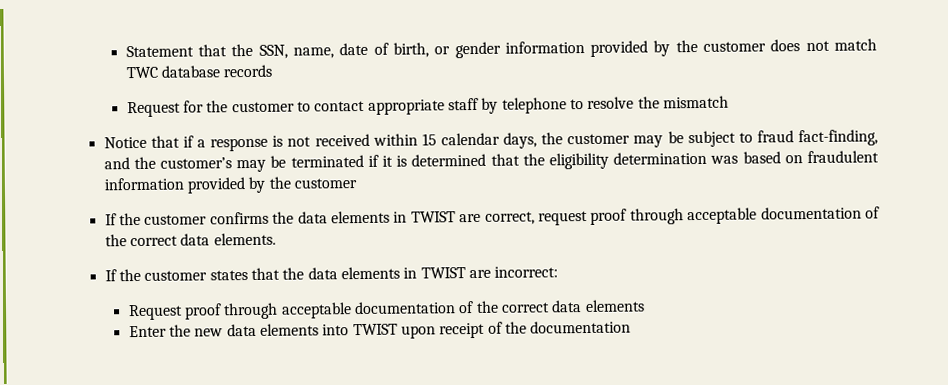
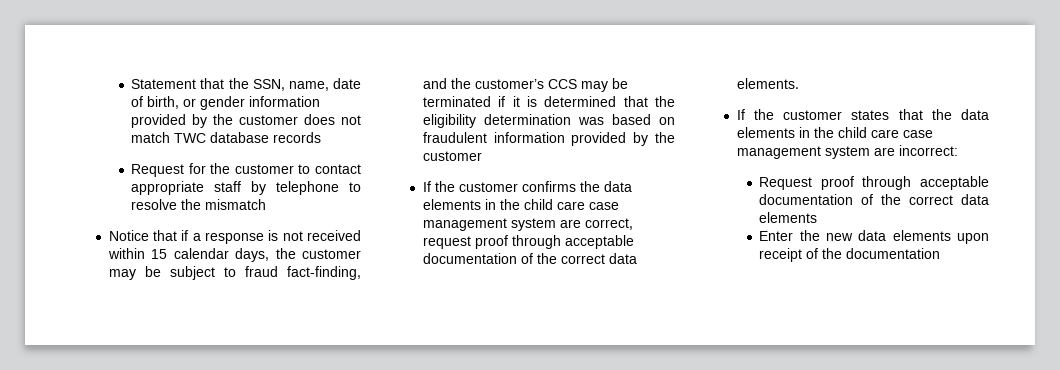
- Notice that if a response is not received within 15 calendar days, the customer may be subject to fraud fact-finding, and the customer’s may be terminated if it is determined that the eligibility determination was based on fraudulent information provided by the customer
+ Notice that if a response is not received within 15 calendar days, the customer may be subject to fraud fact-finding, and the customer’s CCS may be terminated if it is determined that the eligibility determination was based on fraudulent information provided by the customer
- If the customer confirms the data elements in TWIST are correct, request proof through acceptable documentation of the correct data elements.
+ If the customer confirms the data elements in the child care case management system are correct, request proof through acceptable documentation of the correct data elements.
- If the customer states that the data elements in TWIST are incorrect:
+ If the customer states that the data elements in the child care case management system are incorrect:
- Enter the new data elements into TWIST upon receipt of the documentation
+ Enter the new data elements upon receipt of the documentation

